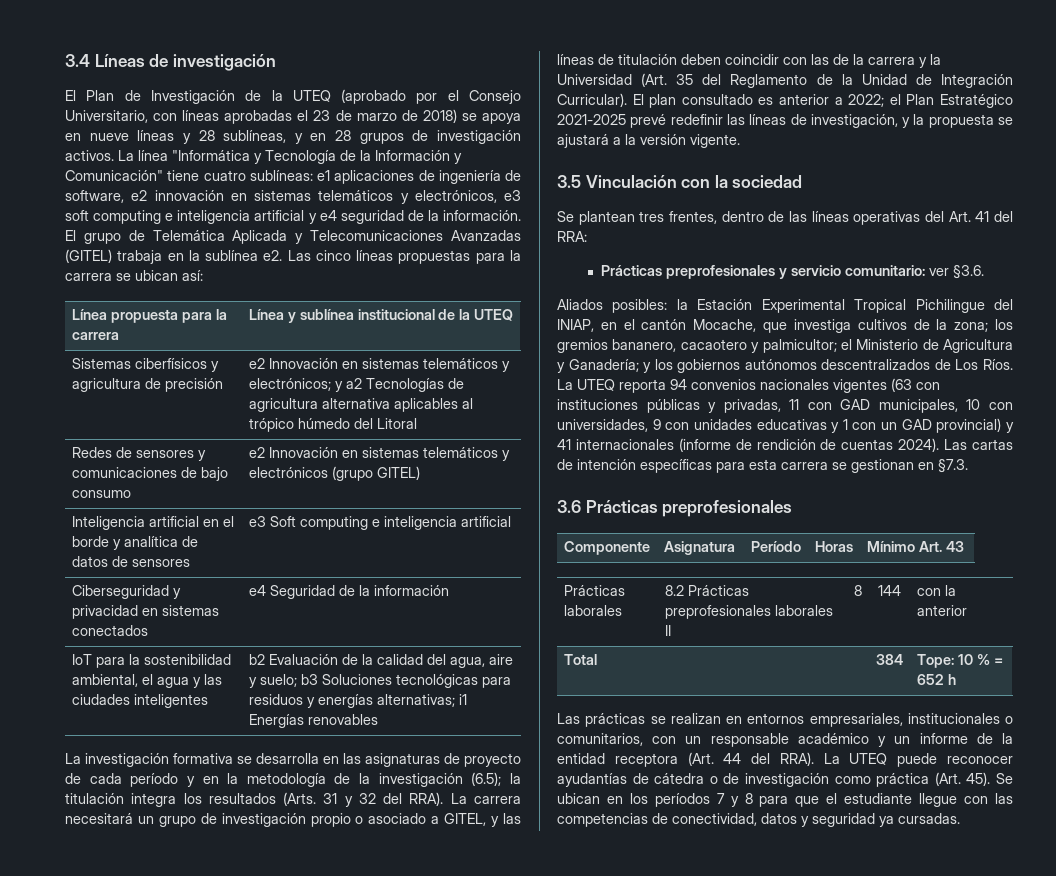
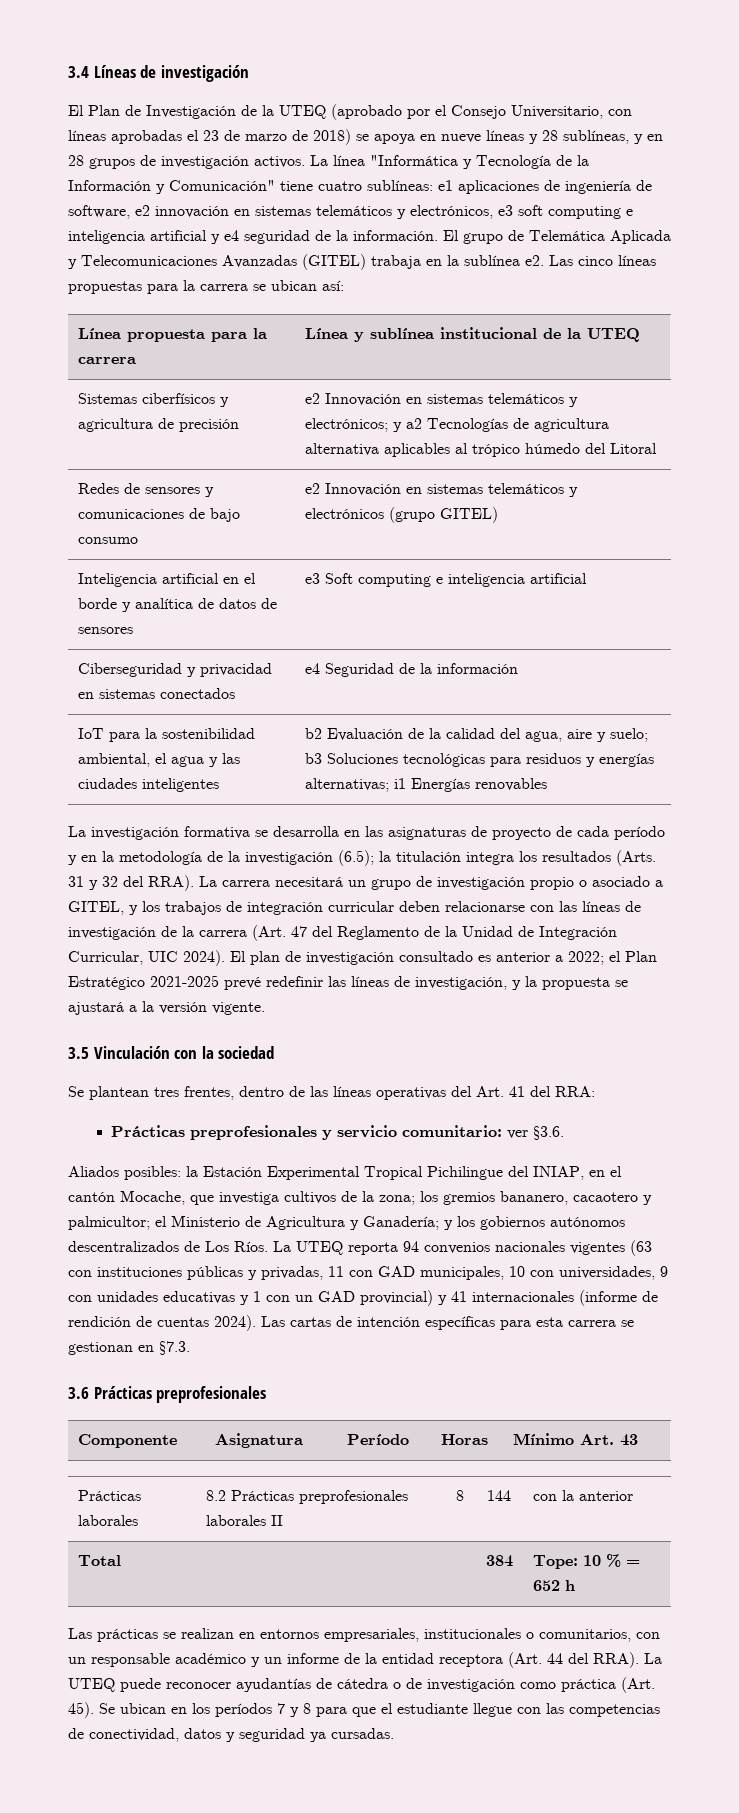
- La carrera necesitará un grupo de investigación propio o asociado a GITEL, y las líneas de titulación deben coincidir con las de la carrera y la Universidad (Art. 35 del Reglamento de la Unidad de Integración Curricular). El plan consultado es anterior a 2022; el Plan Estratégico 2021-2025 prevé redefinir las líneas de investigación, y la propuesta se ajustará a la versión vigente.
+ La carrera necesitará un grupo de investigación propio o asociado a GITEL, y los trabajos de integración curricular deben relacionarse con las líneas de investigación de la carrera (Art. 47 del Reglamento de la Unidad de Integración Curricular, UIC 2024). El plan de investigación consultado es anterior a 2022; el Plan Estratégico 2021-2025 prevé redefinir las líneas de investigación, y la propuesta se ajustará a la versión vigente.

